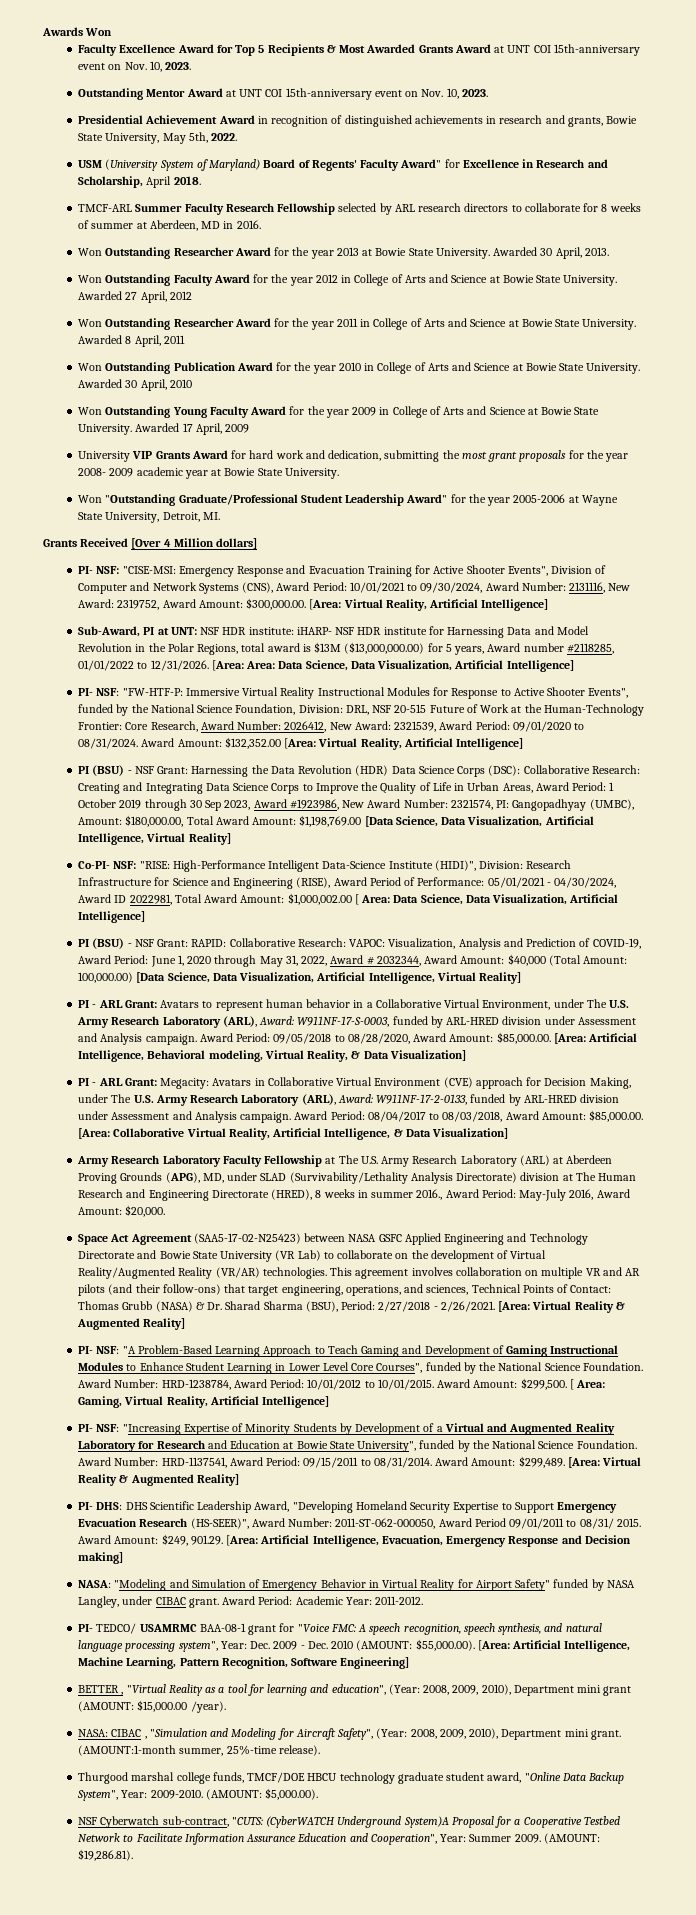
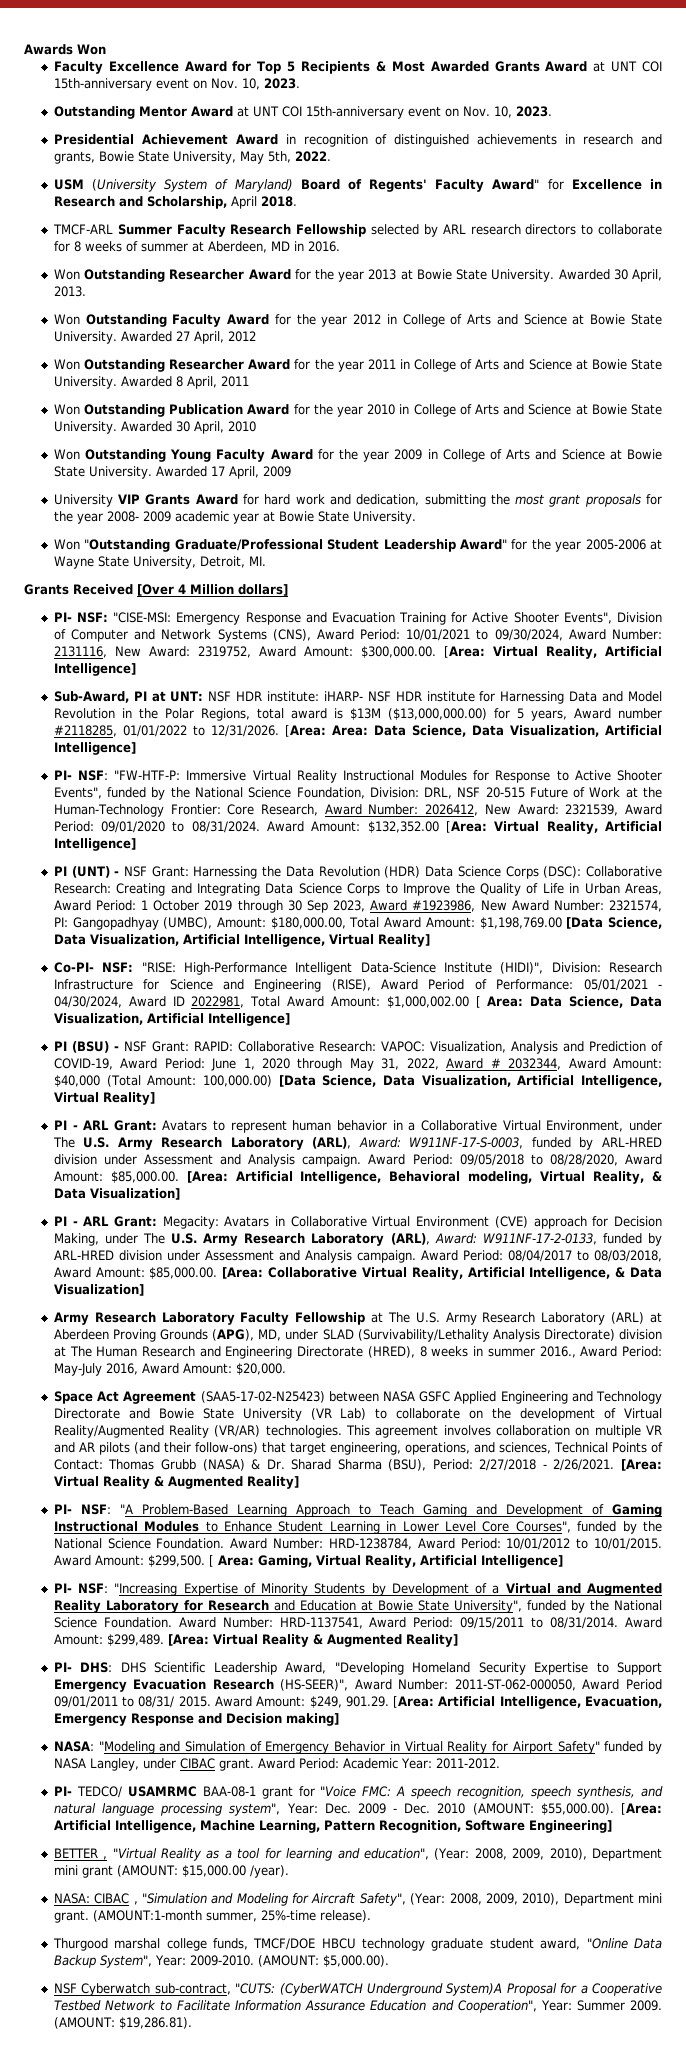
  $132,352.00 [Area: Virtual Reality, Artificial Intelligence]
- PI (BSU) - NSF Grant:
+ PI (UNT) - NSF Grant:

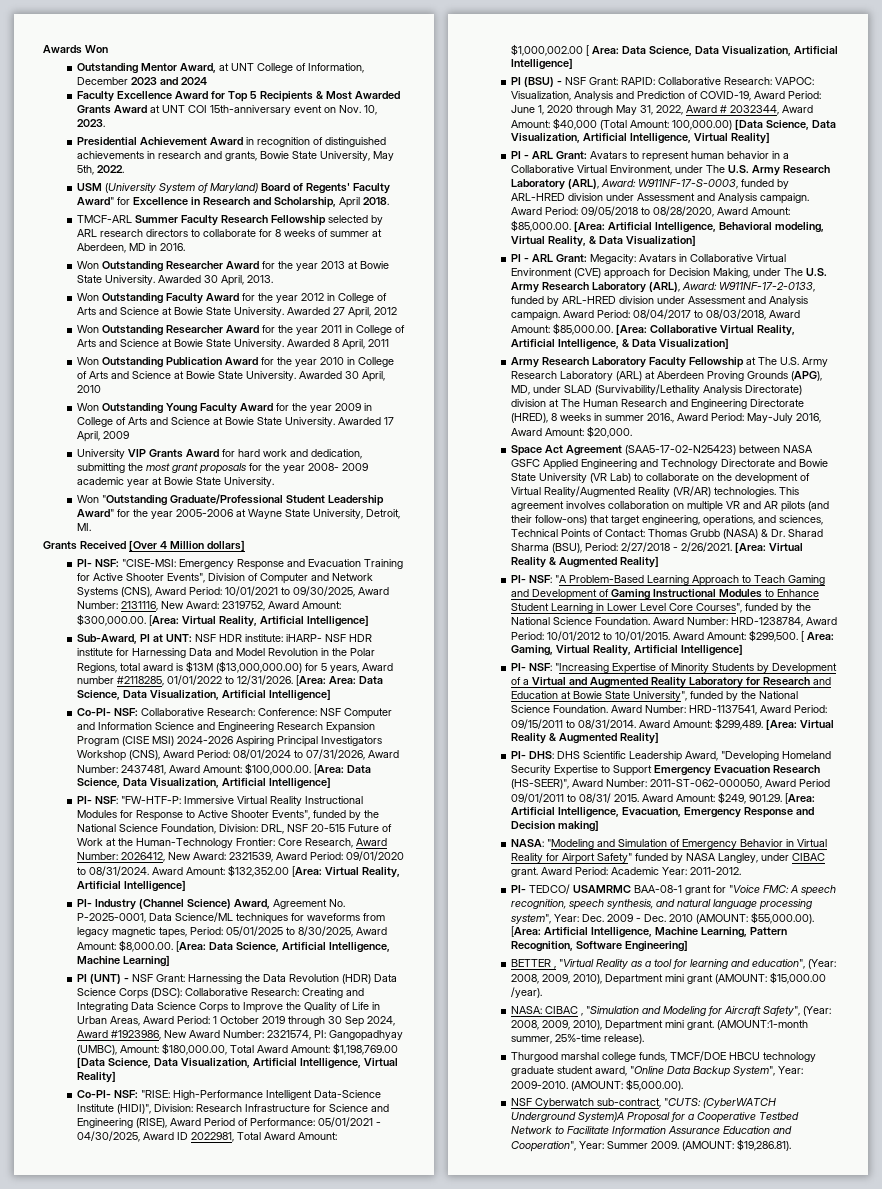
+ Outstanding Mentor Award, at UNT College of Information, December 2023 and 2024
- Outstanding Mentor Award at UNT COI 15th-anniversary event on Nov. 10, 2023.
- PI- NSF: "CISE-MSI: Emergency Response and Evacuation Training for Active Shooter Events", Division of Computer and Network Systems (CNS), Award Period: 10/01/2021 to 09/30/2024, Award Number: 2131116, New Award: 2319752, Award Amount: $300,000.00. [Area: Virtual Reality, Artificial Intelligence]
+ PI- NSF: "CISE-MSI: Emergency Response and Evacuation Training for Active Shooter Events", Division of Computer and Network Systems (CNS), Award Period: 10/01/2021 to 09/30/2025, Award Number: 2131116, New Award: 2319752, Award Amount: $300,000.00. [Area: Virtual Reality, Artificial Intelligence]
+ Co-PI- NSF: Collaborative Research: Conference: NSF Computer and Information Science and Engineering Research Expansion Program (CISE MSI) 2024-2026 Aspiring Principal Investigators Workshop (CNS), Award Period: 08/01/2024 to 07/31/2026, Award Number: 2437481, Award Amount: $100,000.00. [Area: Data Science, Data Visualization, Artificial Intelligence]
+ PI- Industry (Channel Science) Award, Agreement No. P-2025-0001, Data Science/ML techniques for waveforms from legacy magnetic tapes, Period: 05/01/2025 to 8/30/2025, Award Amount: $8,000.00. [Area: Data Science, Artificial Intelligence, Machine Learning]
- 1 October 2019 through 30 Sep 2023, Award #1923986, New Award Number:
+ 1 October 2019 through 30 Sep 2024, Award #1923986, New Award Number:
- Co-PI- NSF: "RISE: High-Performance Intelligent Data-Science Institute (HIDI)", Division: Research Infrastructure for Science and Engineering (RISE), Award Period of Performance: 05/01/2021 - 04/30/2024, Award ID 2022981, Total Award Amount: $1,000,002.00 [ Area: Data Science, Data Visualization, Artificial Intelligence]
+ Co-PI- NSF: "RISE: High-Performance Intelligent Data-Science Institute (HIDI)", Division: Research Infrastructure for Science and Engineering (RISE), Award Period of Performance: 05/01/2021 - 04/30/2025, Award ID 2022981, Total Award Amount: $1,000,002.00 [ Area: Data Science, Data Visualization, Artificial Intelligence]

